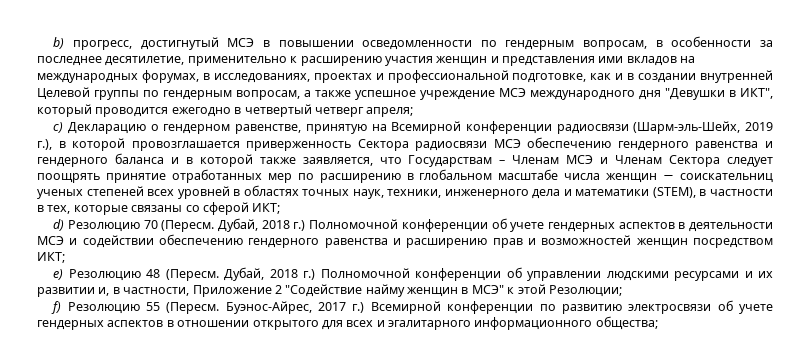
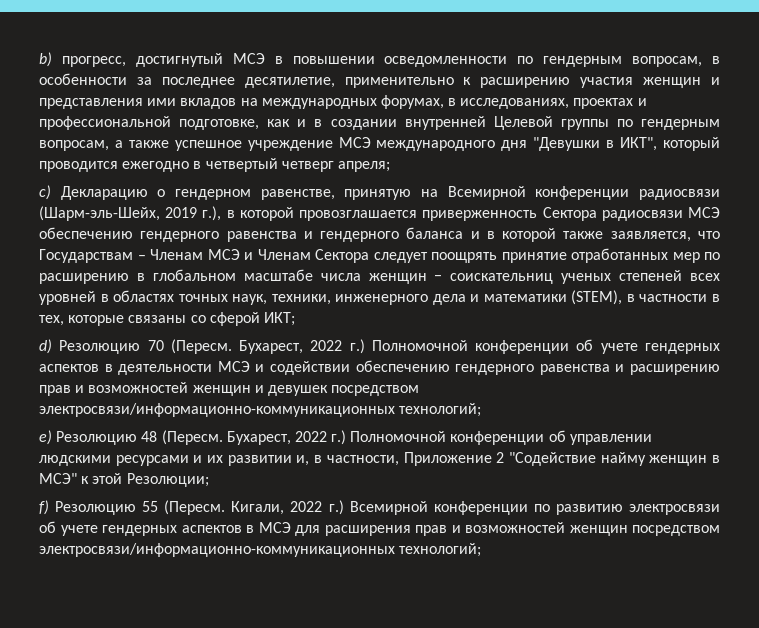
- Дубай, 2018 г.) Полномочной конференции об учете гендерных аспектов в деятельности МСЭ и содействии обеспечению гендерного равенства и расширению прав и возможностей женщин посредством ИКТ;
+ Бухарест, 2022 г.) Полномочной конференции об учете гендерных аспектов в деятельности МСЭ и содействии обеспечению гендерного равенства и расширению прав и возможностей женщин и девушек посредством электросвязи/информационно-коммуникационных технологий;
- Дубай, 2018 г.) Полномочной конференции об управлении людскими ресурсами и их развитии и, в частности, Приложение 2 "Содействие найму женщин в МСЭ" к этой Резолюции;
+ Бухарест, 2022 г.) Полномочной конференции об управлении людскими ресурсами и их развитии и, в частности, Приложение 2 "Содействие найму женщин в МСЭ" к этой Резолюции;
- Буэнос-Айрес, 2017 г.) Всемирной конференции по развитию электросвязи об учете гендерных аспектов в отношении открытого для всех и эгалитарного информационного общества;
+ Кигали, 2022 г.) Всемирной конференции по развитию электросвязи об учете гендерных аспектов в МСЭ для расширения прав и возможностей женщин посредством электросвязи/информационно-коммуникационных технологий;

